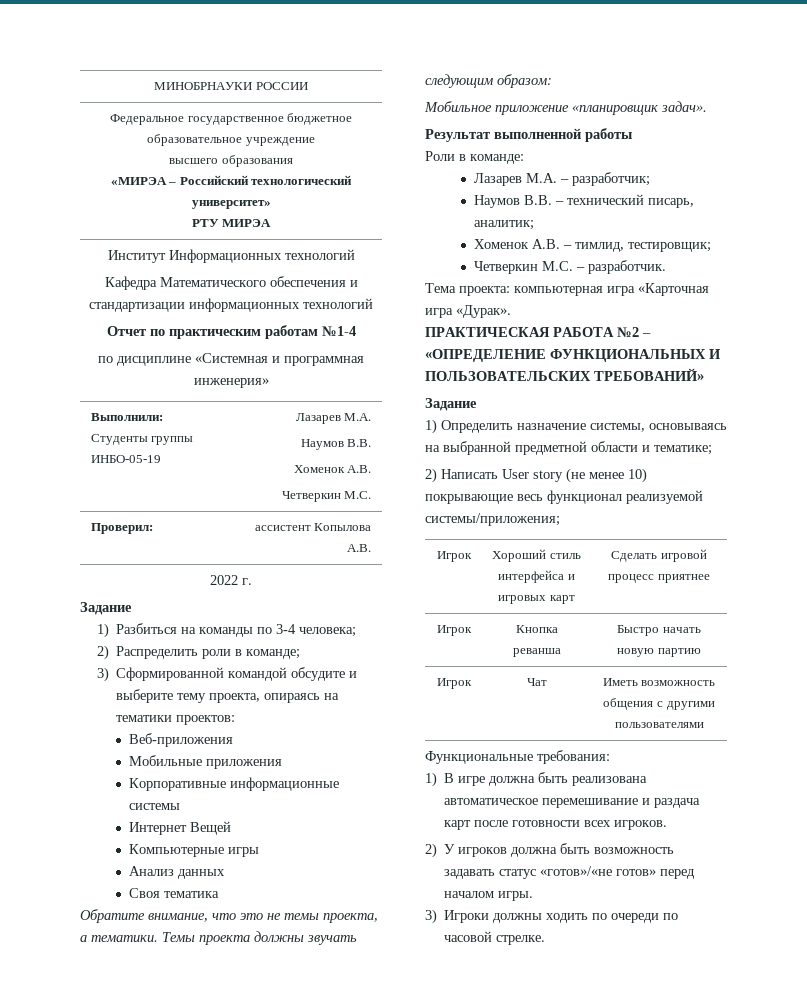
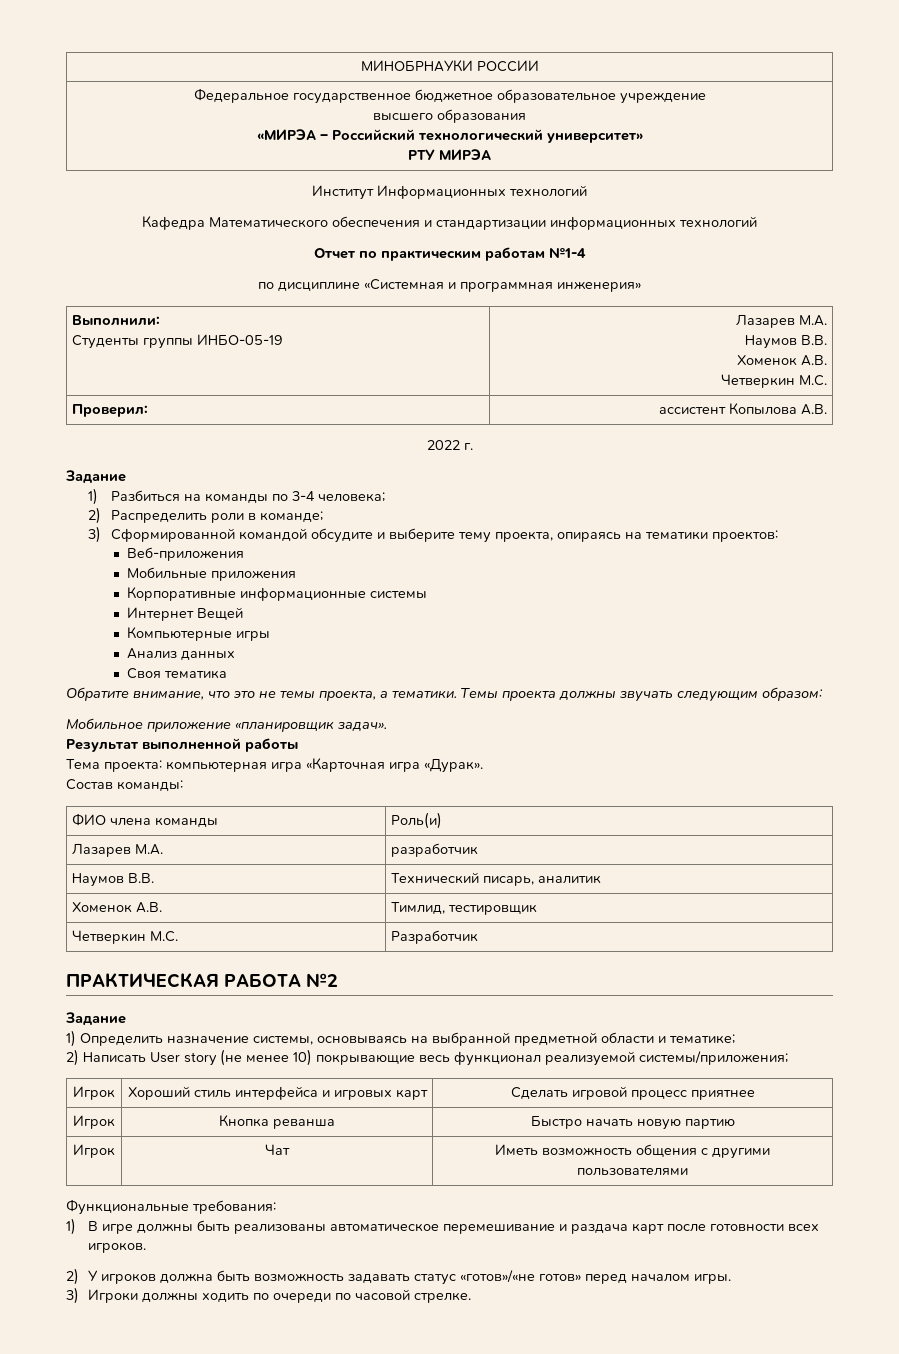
- Роли в команде:
- Лазарев М.А. – разработчик;
- Наумов В.В. – технический писарь, аналитик;
- Хоменок А.В. – тимлид, тестировщик;
- Четверкин М.С. – разработчик.
- ПРАКТИЧЕСКАЯ РАБОТА №2 – «ОПРЕДЕЛЕНИЕ ФУНКЦИОНАЛЬНЫХ И ПОЛЬЗОВАТЕЛЬСКИХ ТРЕБОВАНИЙ»
+ Состав команды:
+ ФИО члена команды | Роль(и)
+ Лазарев М.А. | разработчик
+ Наумов В.В. | Технический писарь, аналитик
+ Хоменок А.В. | Тимлид, тестировщик
+ Четверкин М.С. | Разработчик
+ ПРАКТИЧЕСКАЯ РАБОТА №2
- 1) В игре должна быть реализована автоматическое перемешивание и раздача карт после готовности всех игроков.
+ 1) В игре должны быть реализованы автоматическое перемешивание и раздача карт после готовности всех игроков.

